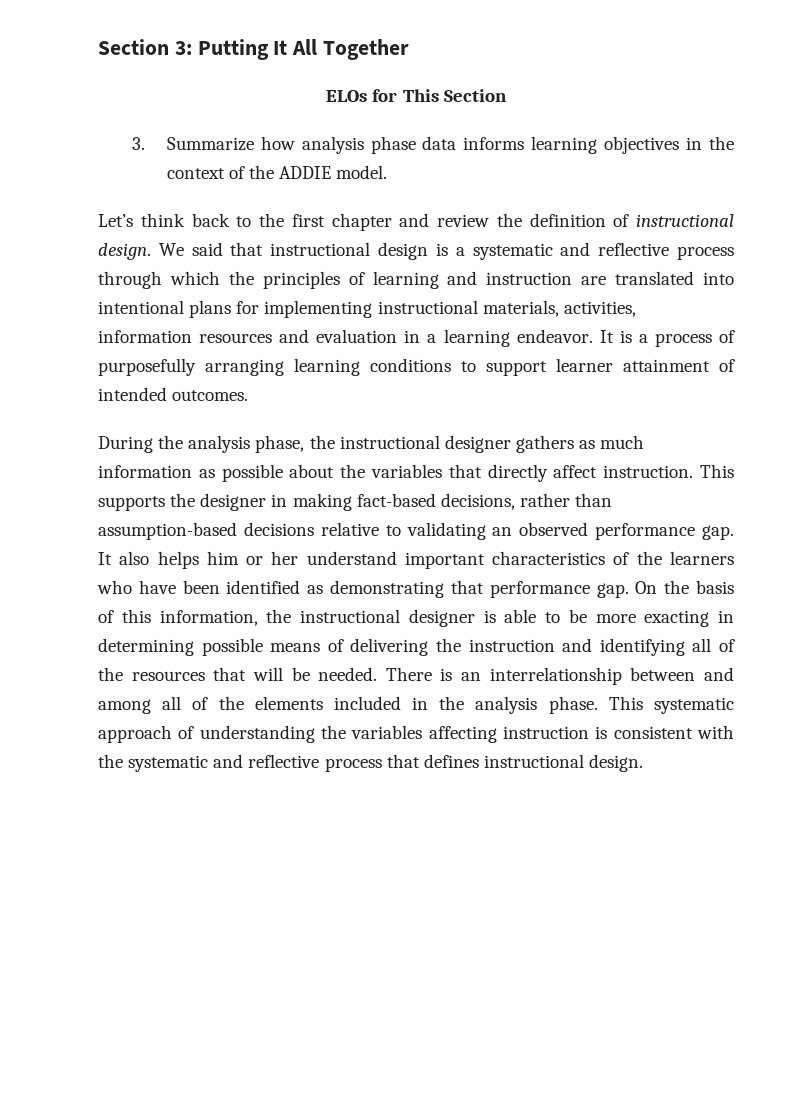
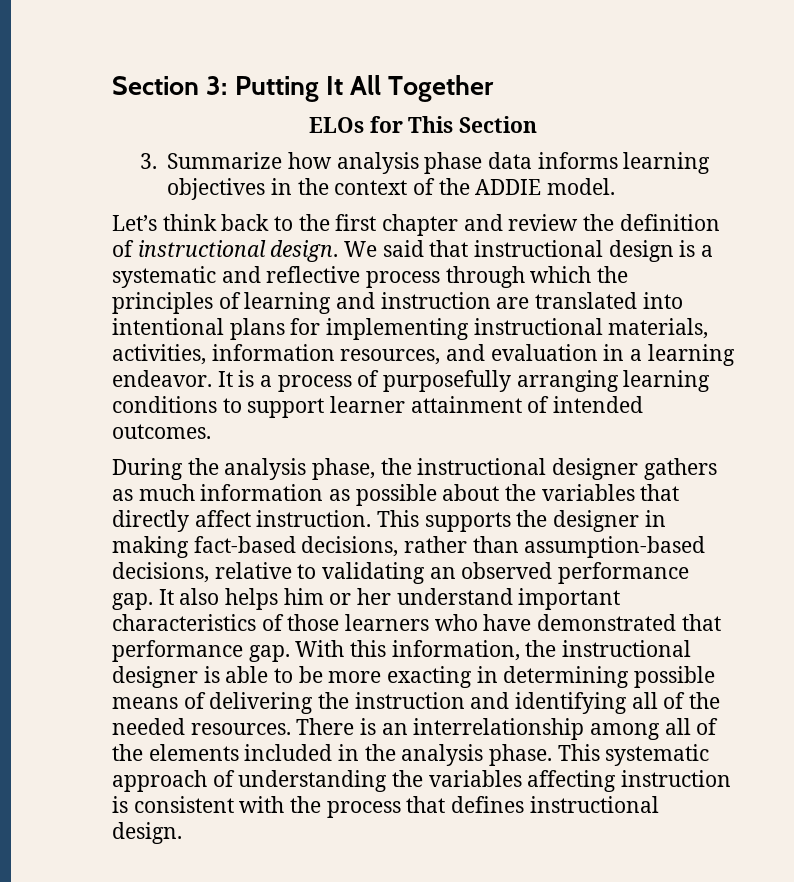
- We said that instructional design is a systematic and reflective process through which the principles of learning and instruction are translated into intentional plans for implementing instructional materials, activities, information resources and evaluation in a learning endeavor.
+ We said that instructional design is a systematic and reflective process through which the principles of learning and instruction are translated into intentional plans for implementing instructional materials, activities, information resources, and evaluation in a learning endeavor.
- This supports the designer in making fact-based decisions, rather than assumption-based decisions relative to validating an observed performance gap.
+ This supports the designer in making fact-based decisions, rather than assumption-based decisions, relative to validating an observed performance gap.
- It also helps him or her understand important characteristics of the learners who have been identified as demonstrating that performance gap. On the basis of this information, the instructional designer is able to be more exacting in determining possible means of delivering the instruction and identifying all of the resources that will be needed.
+ It also helps him or her understand important characteristics of those learners who have demonstrated that performance gap. With this information, the instructional designer is able to be more exacting in determining possible means of delivering the instruction and identifying all of the needed resources.
- There is an interrelationship between and among all of the elements included in the analysis phase.
+ There is an interrelationship among all of the elements included in the analysis phase.
- This systematic approach of understanding the variables affecting instruction is consistent with the systematic and reflective process that defines instructional design.
+ This systematic approach of understanding the variables affecting instruction is consistent with the process that defines instructional design.

